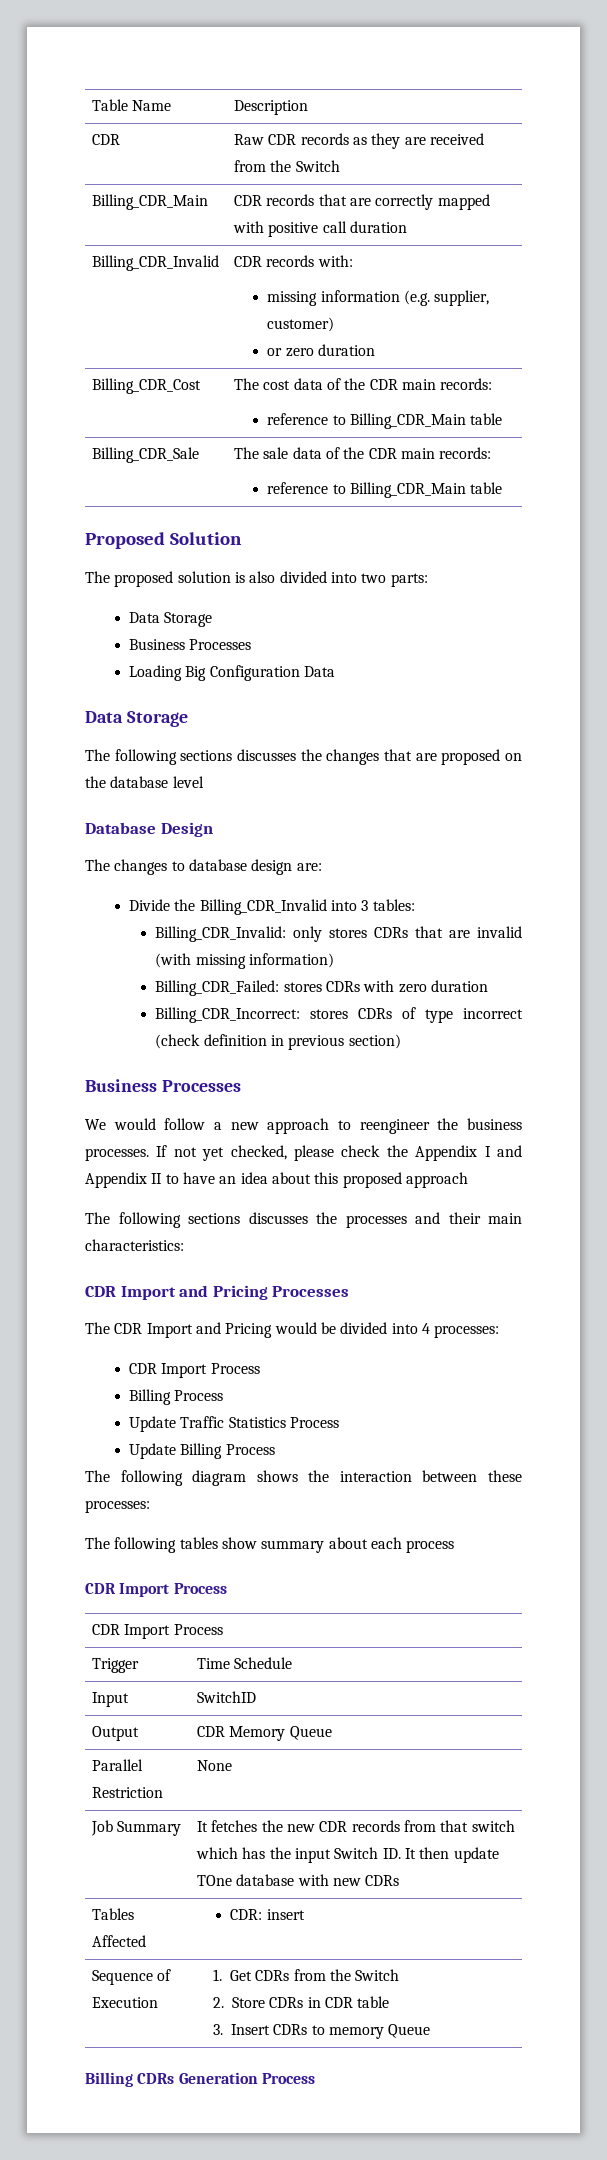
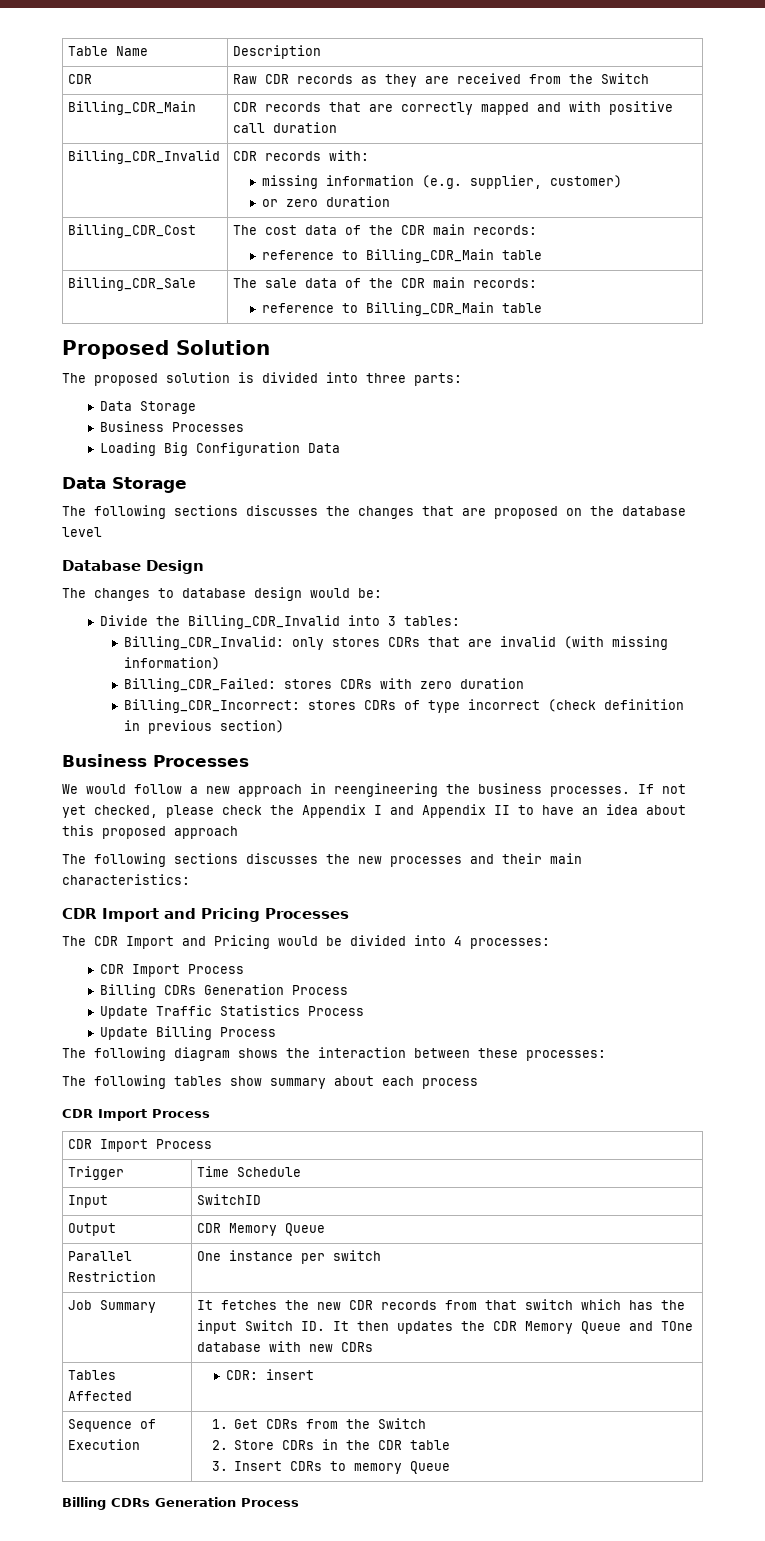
- Billing_CDR_Main | CDR records that are correctly mapped with positive call duration
+ Billing_CDR_Main | CDR records that are correctly mapped and with positive call duration
- The proposed solution is also divided into two parts:
+ The proposed solution is divided into three parts:
- The changes to database design are:
+ The changes to database design would be:
- We would follow a new approach to reengineer the business processes.
+ We would follow a new approach in reengineering the business processes.
- The following sections discusses the processes and their main characteristics:
+ The following sections discusses the new processes and their main characteristics:
  The CDR Import and Pricing would be divided into 4 processes:
  CDR Import Process
- Billing Process
+ Billing CDRs Generation Process
- Parallel Restriction | None
+ Parallel Restriction | One instance per switch
- Job Summary | It fetches the new CDR records from that switch which has the input Switch ID. It then update TOne database with new CDRs
+ Job Summary | It fetches the new CDR records from that switch which has the input Switch ID. It then updates the CDR Memory Queue and TOne database with new CDRs
  Sequence of Execution | 1. Get CDRs from the Switch
- 2. Store CDRs in CDR table
+ 2. Store CDRs in the CDR table

